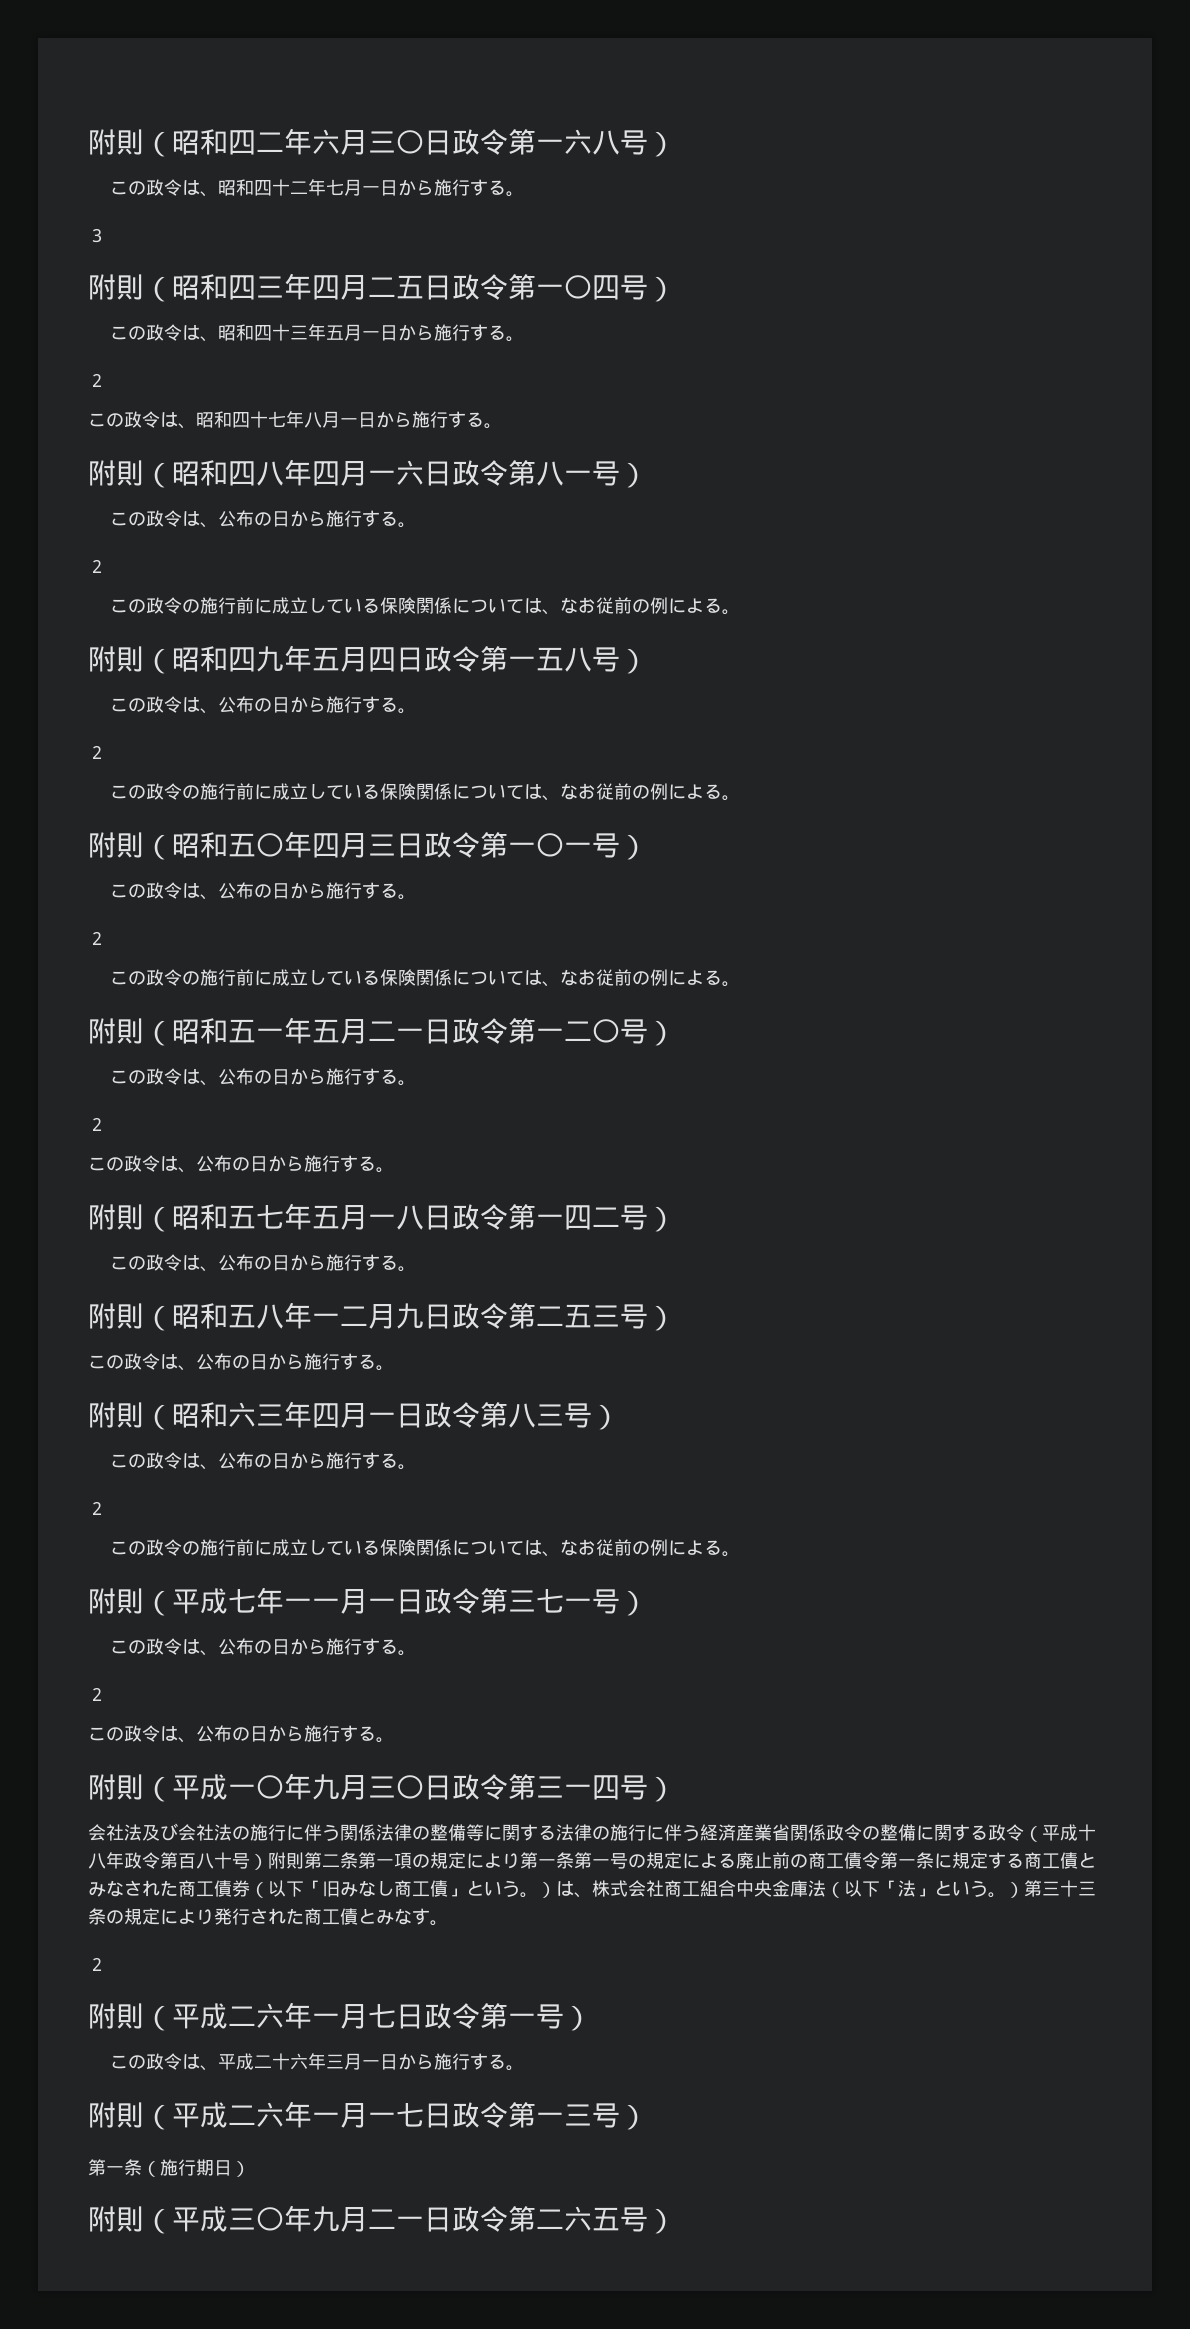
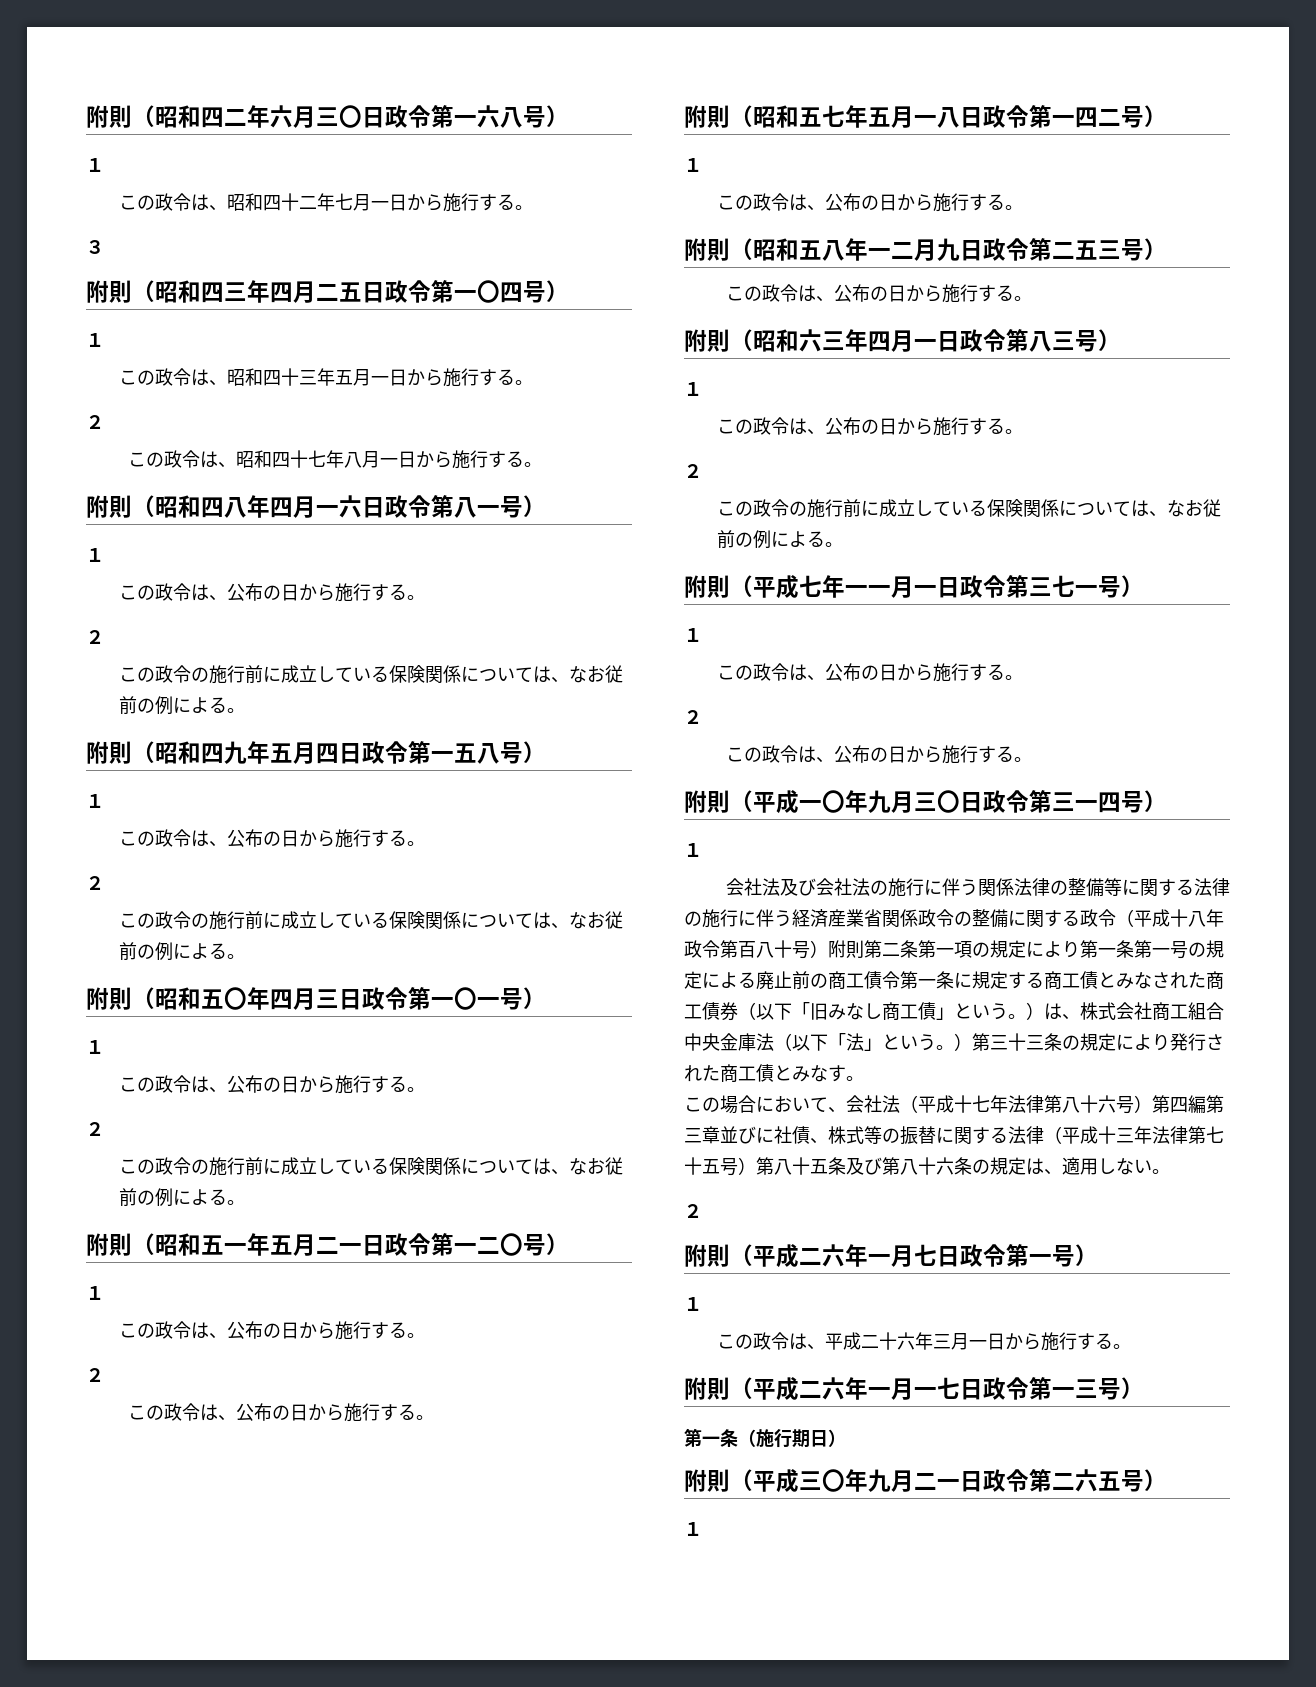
  附則（昭和四二年六月三〇日政令第一六八号）
+ １
  附則（昭和四三年四月二五日政令第一〇四号）
+ １
  附則（昭和四八年四月一六日政令第八一号）
+ １
  附則（昭和四九年五月四日政令第一五八号）
+ １
  附則（昭和五〇年四月三日政令第一〇一号）
+ １
  附則（昭和五一年五月二一日政令第一二〇号）
+ １
  附則（昭和五七年五月一八日政令第一四二号）
+ １
  附則（昭和六三年四月一日政令第八三号）
+ １
  附則（平成七年一一月一日政令第三七一号）
+ １
  附則（平成一〇年九月三〇日政令第三一四号）
+ １
+ この場合において、会社法（平成十七年法律第八十六号）第四編第三章並びに社債、株式等の振替に関する法律（平成十三年法律第七十五号）第八十五条及び第八十六条の規定は、適用しない。
  附則（平成二六年一月七日政令第一号）
+ １
  附則（平成三〇年九月二一日政令第二六五号）
+ １

